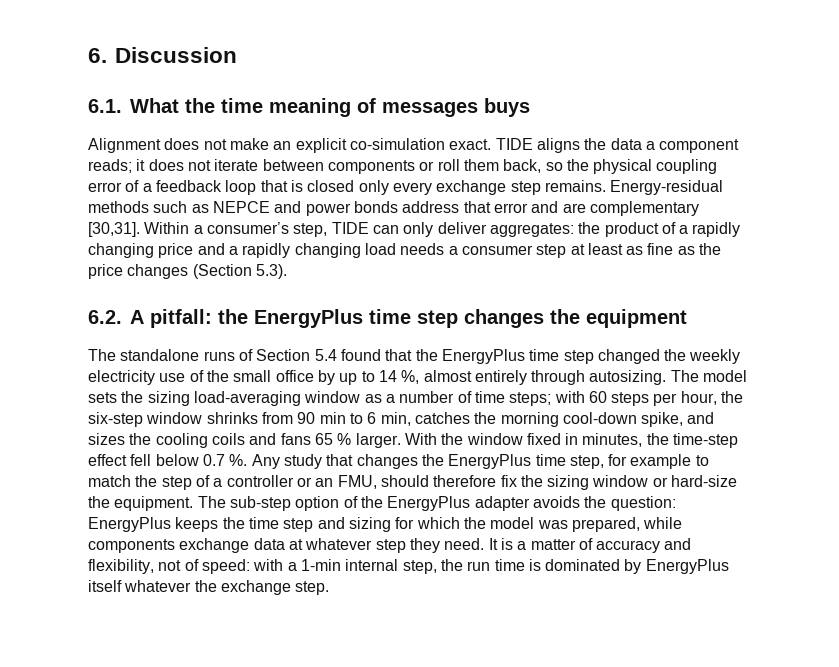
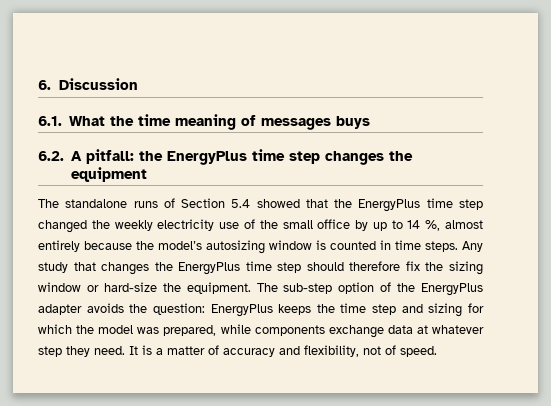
- Alignment does not make an explicit co-simulation exact. TIDE aligns the data a component reads; it does not iterate between components or roll them back, so the physical coupling error of a feedback loop that is closed only every exchange step remains. Energy-residual methods such as NEPCE and power bonds address that error and are complementary [30,31]. Within a consumer’s step, TIDE can only deliver aggregates: the product of a rapidly changing price and a rapidly changing load needs a consumer step at least as fine as the price changes (Section 5.3).
- The standalone runs of Section 5.4 found that the EnergyPlus time step changed the weekly electricity use of the small office by up to 14 %, almost entirely through autosizing. The model sets the sizing load-averaging window as a number of time steps; with 60 steps per hour, the six-step window shrinks from 90 min to 6 min, catches the morning cool-down spike, and sizes the cooling coils and fans 65 % larger. With the window fixed in minutes, the time-step effect fell below 0.7 %.
+ The standalone runs of Section 5.4 showed that the EnergyPlus time step changed the weekly electricity use of the small office by up to 14 %, almost entirely because the model’s autosizing window is counted in time steps.
- Any study that changes the EnergyPlus time step, for example to match the step of a controller or an FMU, should therefore fix the sizing window or hard-size the equipment.
+ Any study that changes the EnergyPlus time step should therefore fix the sizing window or hard-size the equipment.
- It is a matter of accuracy and flexibility, not of speed: with a 1-min internal step, the run time is dominated by EnergyPlus itself whatever the exchange step.
+ It is a matter of accuracy and flexibility, not of speed.

